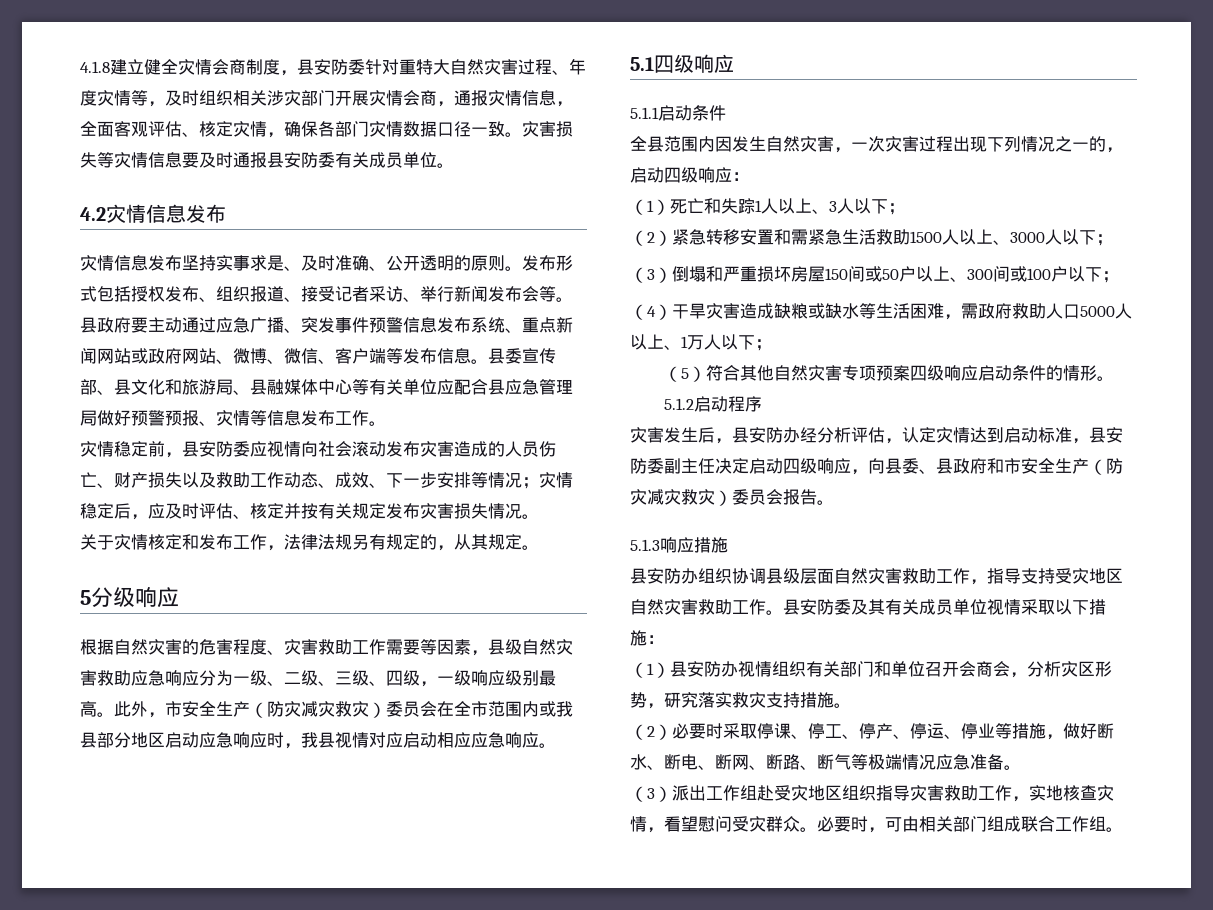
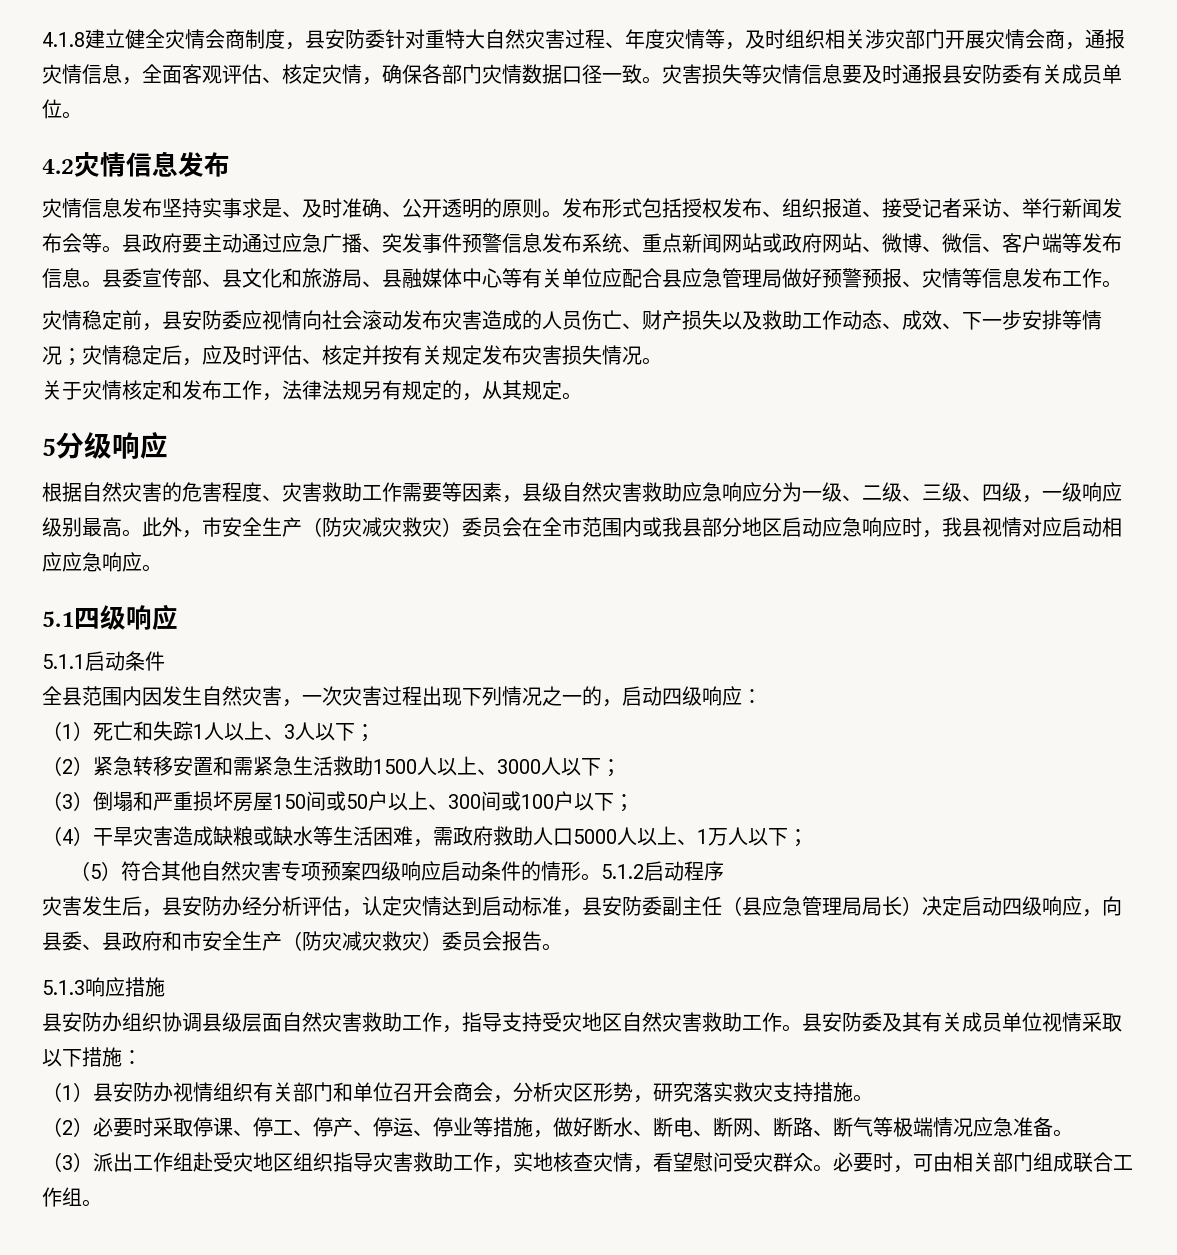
- 灾害发生后，县安防办经分析评估，认定灾情达到启动标准，县安防委副主任决定启动四级响应，向县委、县政府和市安全生产（防灾减灾救灾）委员会报告。
+ 灾害发生后，县安防办经分析评估，认定灾情达到启动标准，县安防委副主任（县应急管理局局长）决定启动四级响应，向县委、县政府和市安全生产（防灾减灾救灾）委员会报告。

